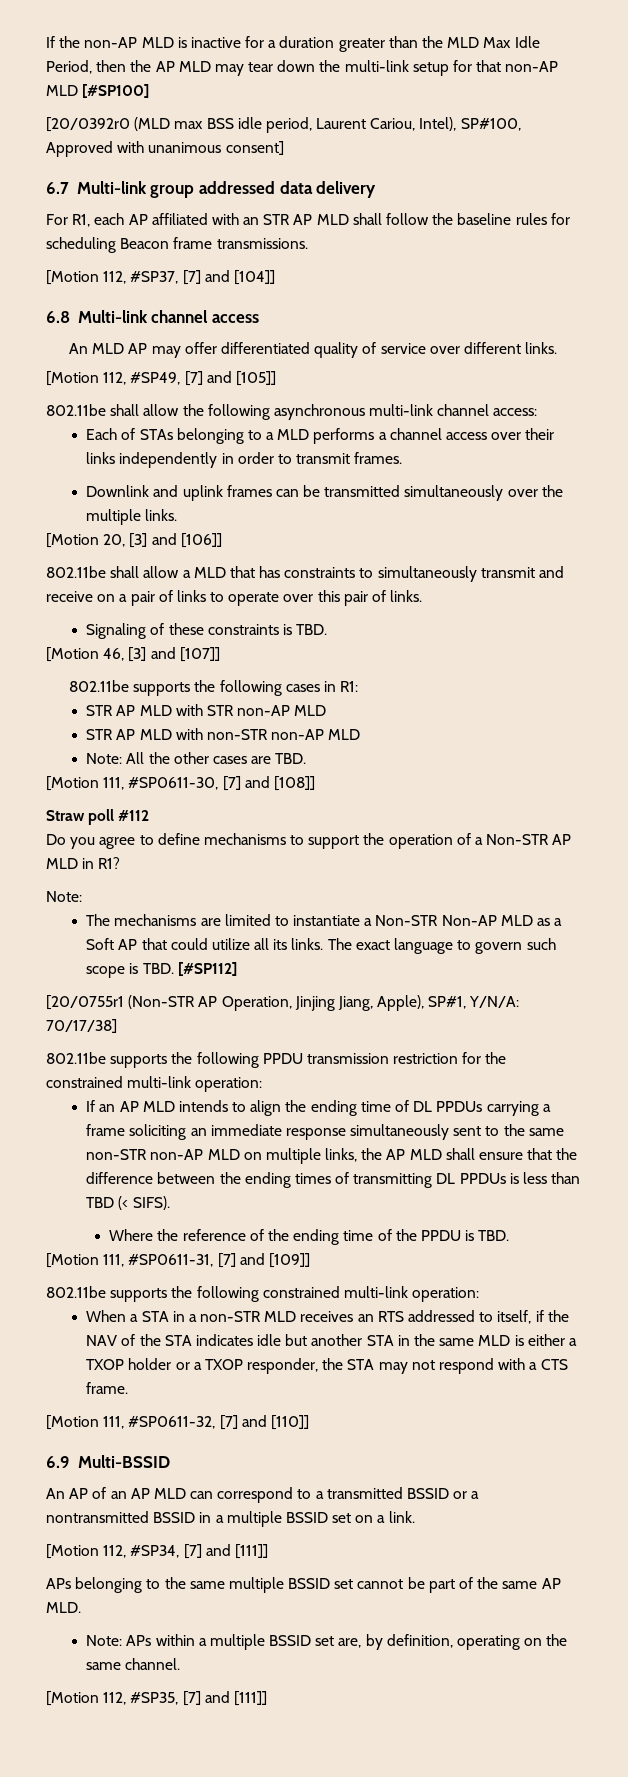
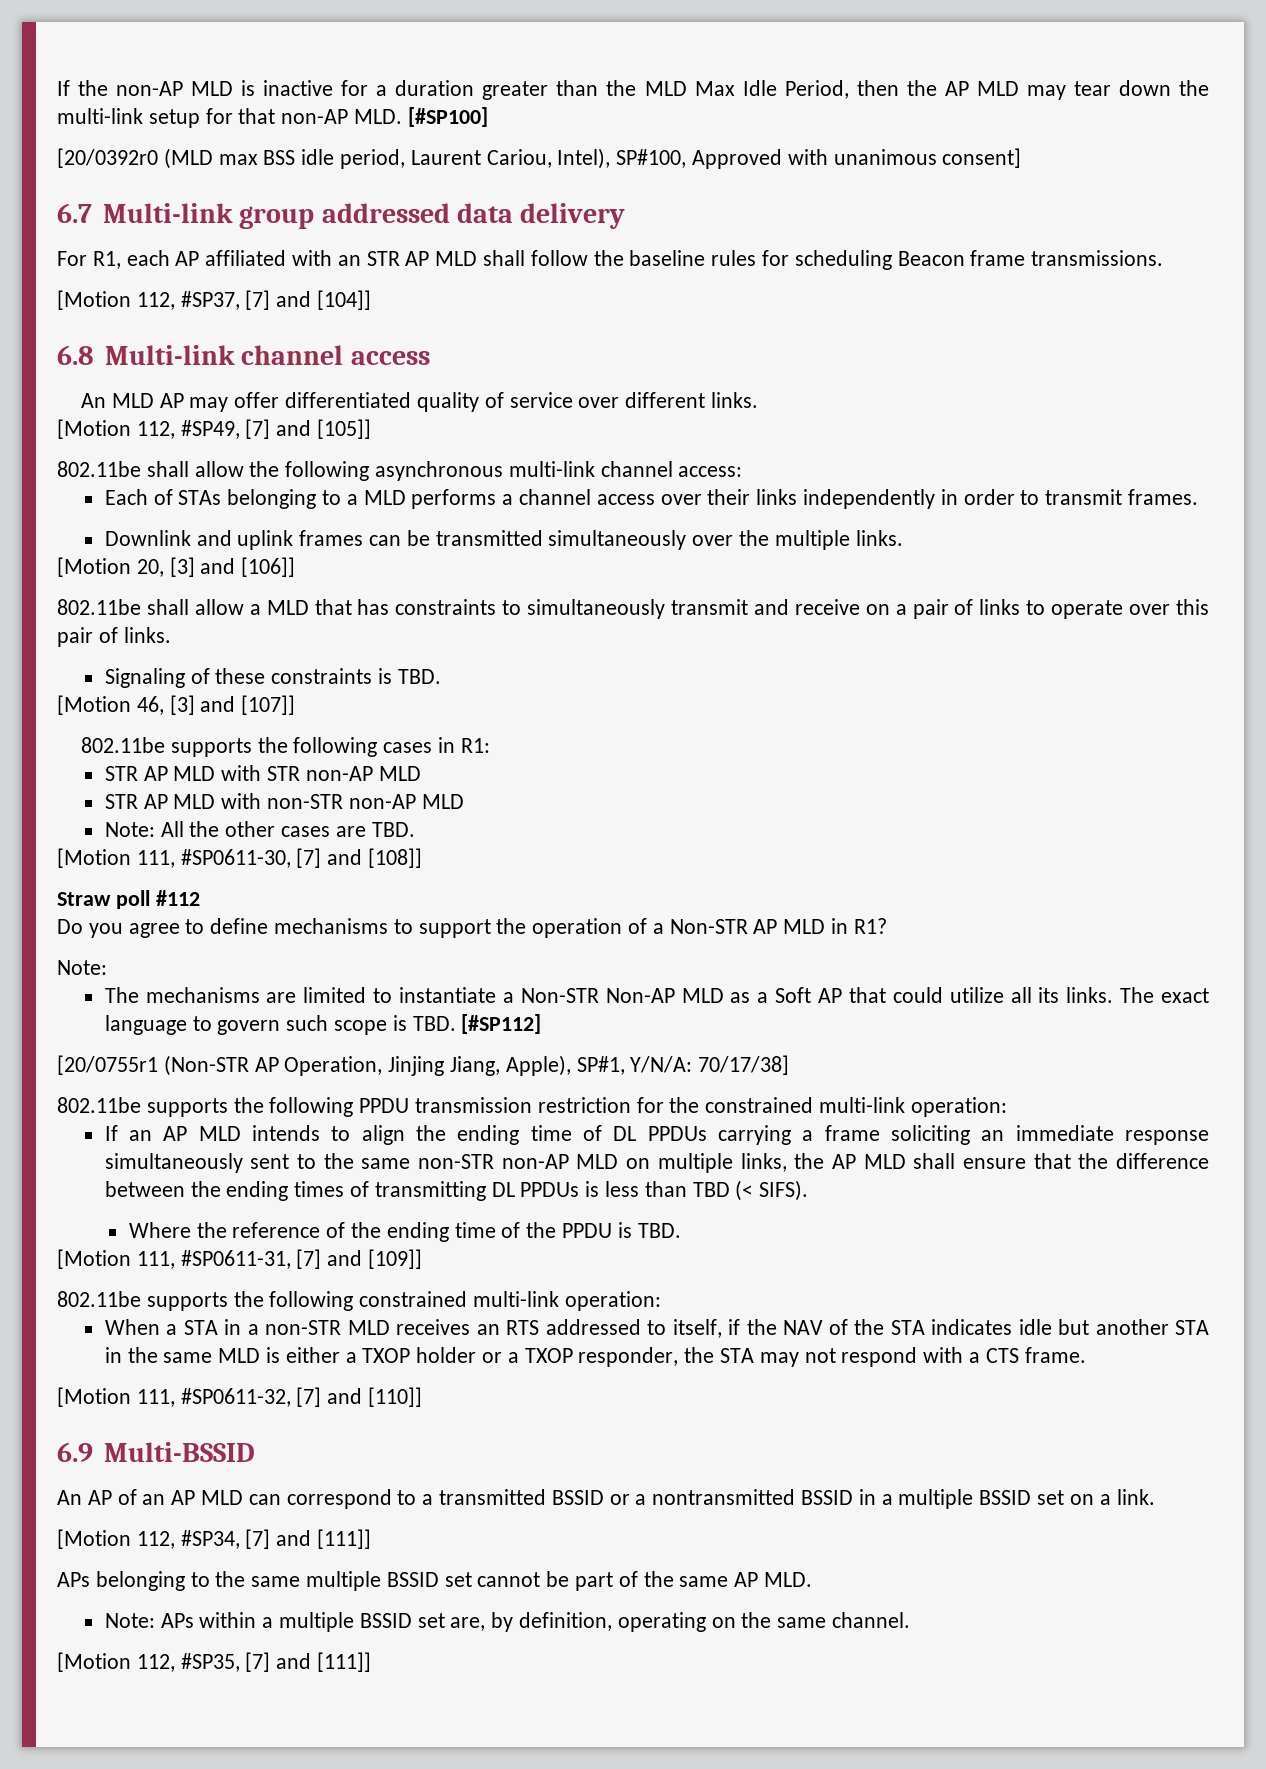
- If the non-AP MLD is inactive for a duration greater than the MLD Max Idle Period, then the AP MLD may tear down the multi-link setup for that non-AP MLD [#SP100]
+ If the non-AP MLD is inactive for a duration greater than the MLD Max Idle Period, then the AP MLD may tear down the multi-link setup for that non-AP MLD. [#SP100]

